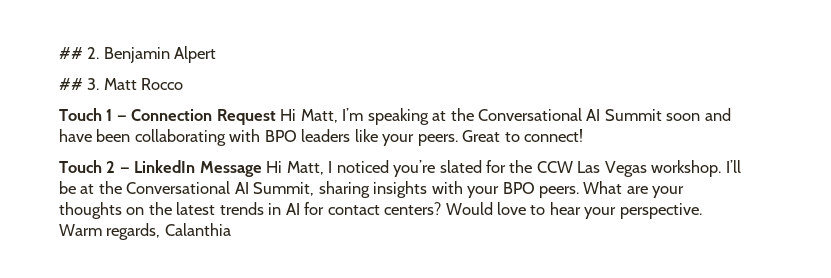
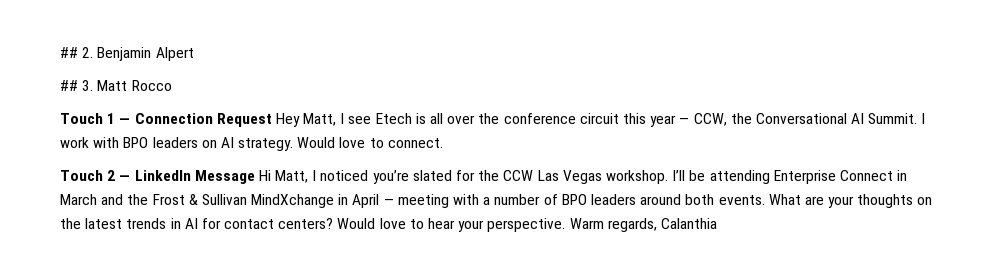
- Touch 1 — Connection Request Hi Matt, I’m speaking at the Conversational AI Summit soon and have been collaborating with BPO leaders like your peers. Great to connect!
+ Touch 1 — Connection Request Hey Matt, I see Etech is all over the conference circuit this year — CCW, the Conversational AI Summit. I work with BPO leaders on AI strategy. Would love to connect.
- I’ll be at the Conversational AI Summit, sharing insights with your BPO peers.
+ I’ll be attending Enterprise Connect in March and the Frost & Sullivan MindXchange in April — meeting with a number of BPO leaders around both events.

